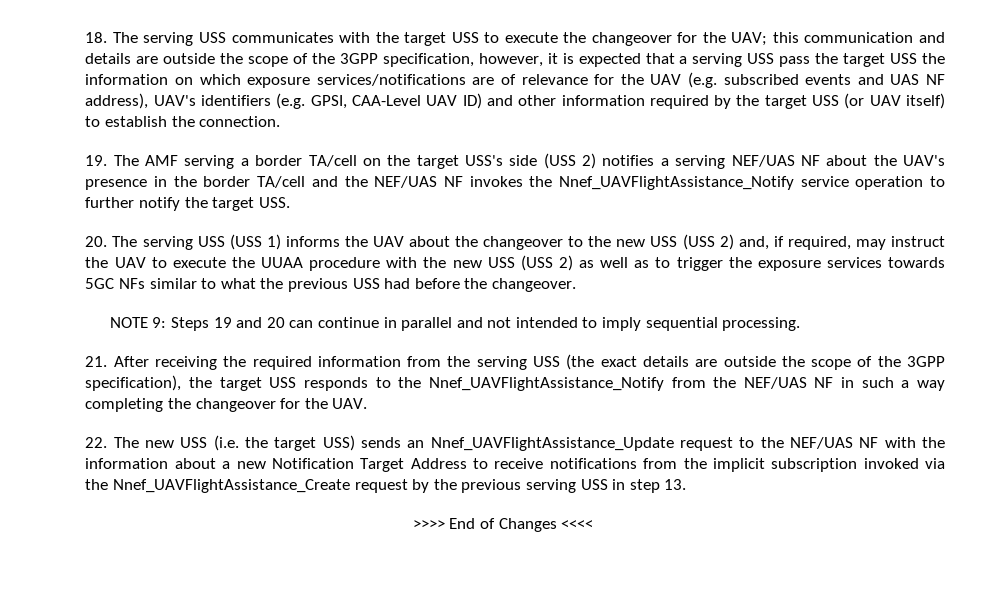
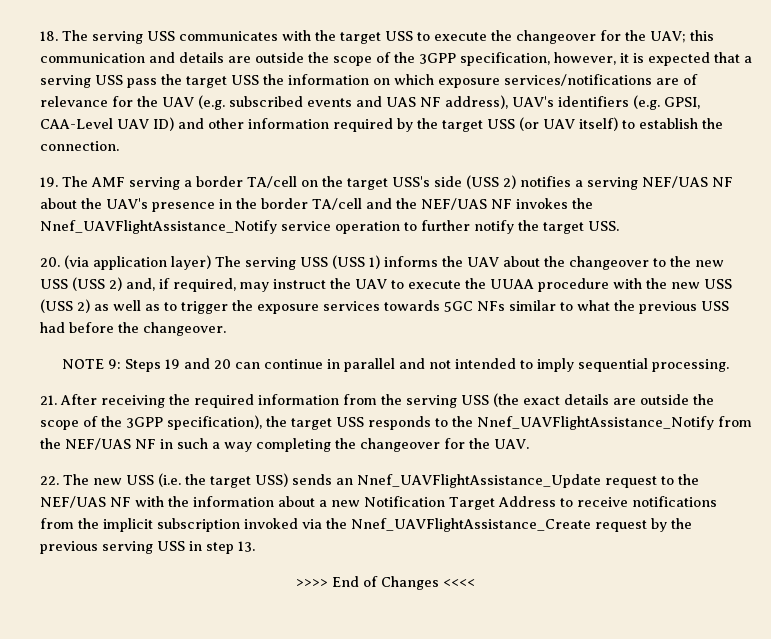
- 20. The serving USS (USS 1) informs the UAV about the changeover to the new USS (USS 2) and, if required, may instruct the UAV to execute the UUAA procedure with the new USS (USS 2) as well as to trigger the exposure services towards 5GC NFs similar to what the previous USS had before the changeover.
+ 20. (via application layer) The serving USS (USS 1) informs the UAV about the changeover to the new USS (USS 2) and, if required, may instruct the UAV to execute the UUAA procedure with the new USS (USS 2) as well as to trigger the exposure services towards 5GC NFs similar to what the previous USS had before the changeover.

